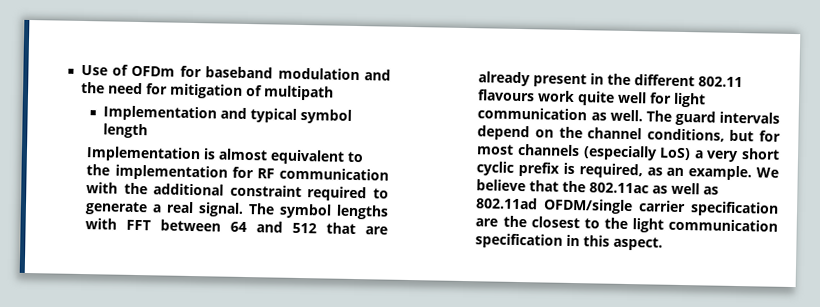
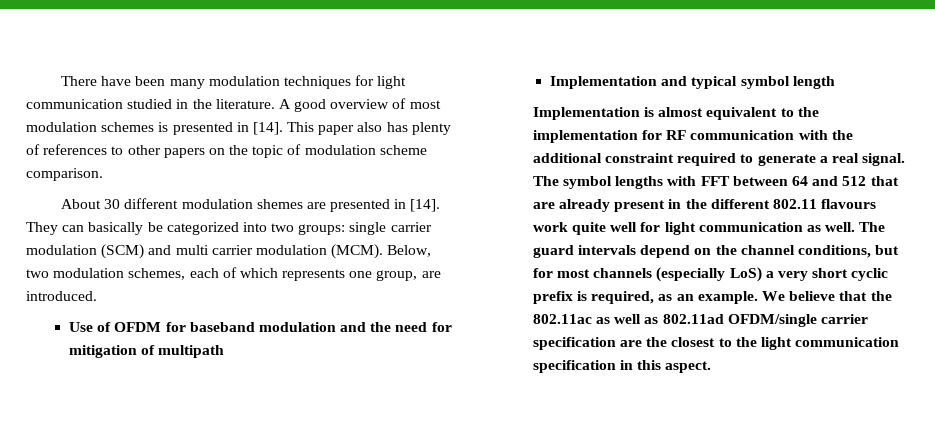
+ There have been many modulation techniques for light communication studied in the literature. A good overview of most modulation schemes is presented in [14]. This paper also has plenty of references to other papers on the topic of modulation scheme comparison.
+ About 30 different modulation shemes are presented in [14]. They can basically be categorized into two groups: single carrier modulation (SCM) and multi carrier modulation (MCM). Below, two modulation schemes, each of which represents one group, are introduced.
- Use of OFDm for baseband modulation and the need for mitigation of multipath
+ Use of OFDM for baseband modulation and the need for mitigation of multipath

